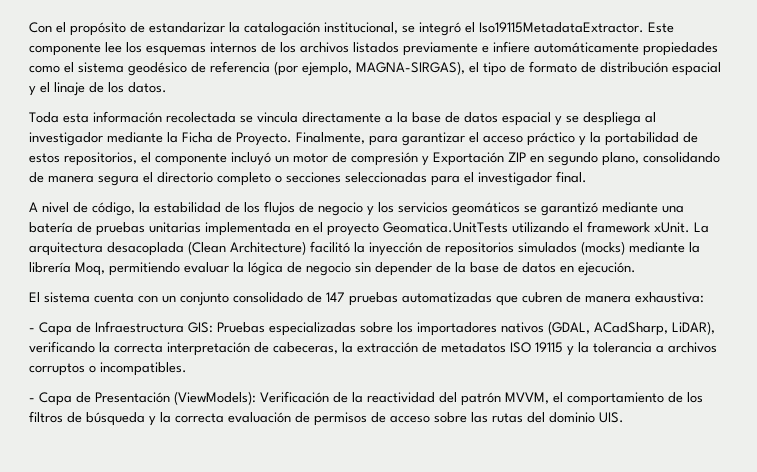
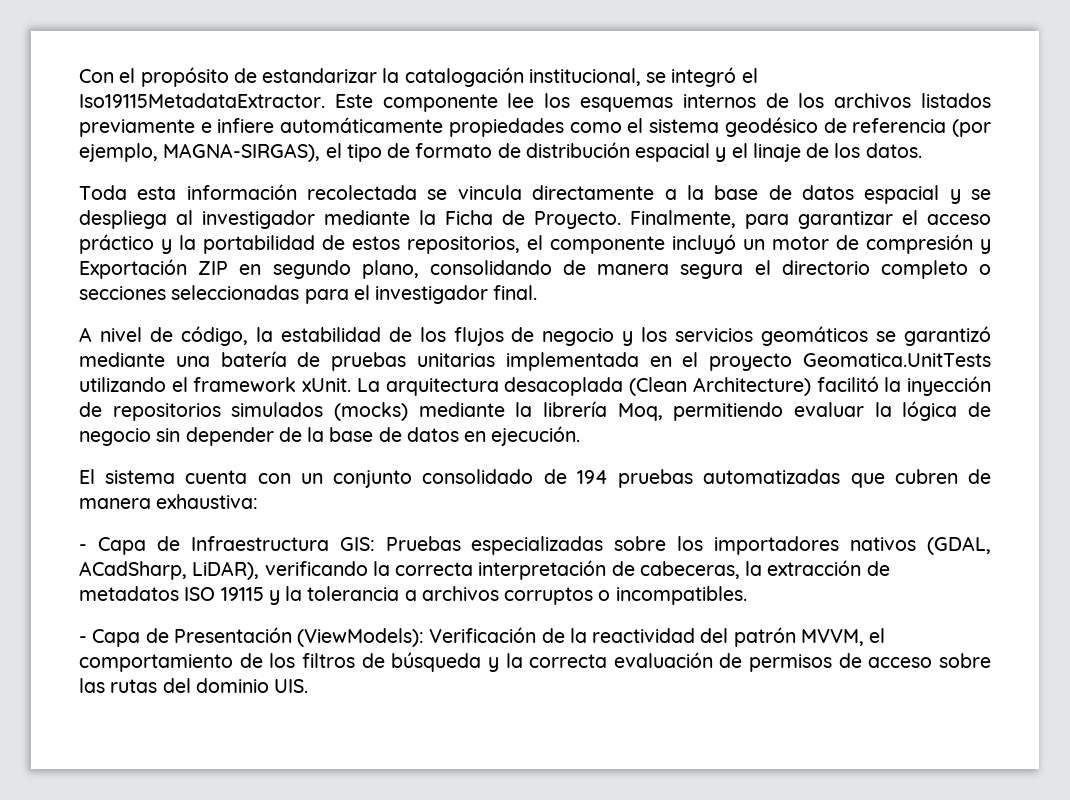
- El sistema cuenta con un conjunto consolidado de 147 pruebas automatizadas que cubren de manera exhaustiva:
+ El sistema cuenta con un conjunto consolidado de 194 pruebas automatizadas que cubren de manera exhaustiva:

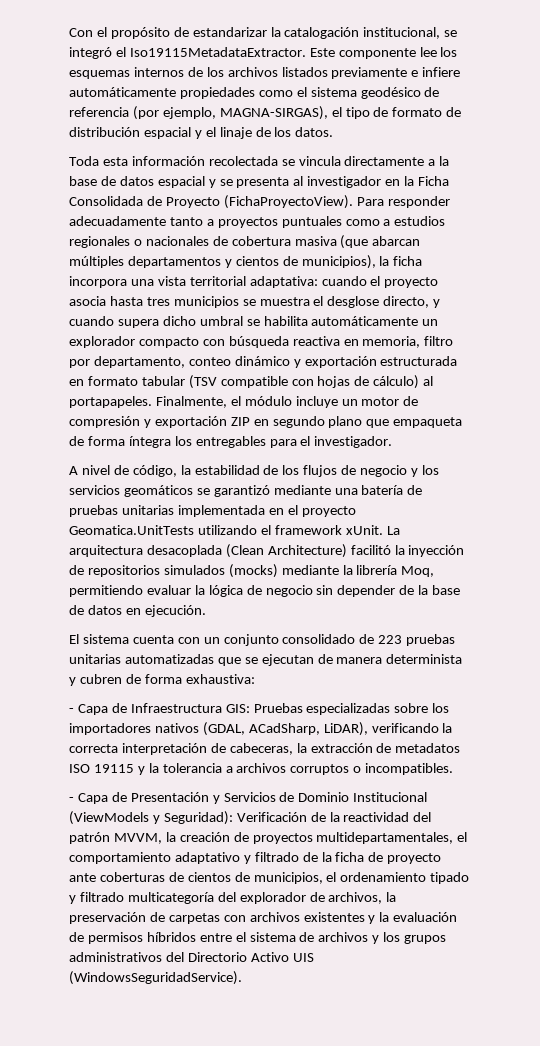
- Toda esta información recolectada se vincula directamente a la base de datos espacial y se despliega al investigador mediante la Ficha de Proyecto. Finalmente, para garantizar el acceso práctico y la portabilidad de estos repositorios, el componente incluyó un motor de compresión y Exportación ZIP en segundo plano, consolidando de manera segura el directorio completo o secciones seleccionadas para el investigador final.
+ Toda esta información recolectada se vincula directamente a la base de datos espacial y se presenta al investigador en la Ficha Consolidada de Proyecto (FichaProyectoView). Para responder adecuadamente tanto a proyectos puntuales como a estudios regionales o nacionales de cobertura masiva (que abarcan múltiples departamentos y cientos de municipios), la ficha incorpora una vista territorial adaptativa: cuando el proyecto asocia hasta tres municipios se muestra el desglose directo, y cuando supera dicho umbral se habilita automáticamente un explorador compacto con búsqueda reactiva en memoria, filtro por departamento, conteo dinámico y exportación estructurada en formato tabular (TSV compatible con hojas de cálculo) al portapapeles. Finalmente, el módulo incluye un motor de compresión y exportación ZIP en segundo plano que empaqueta de forma íntegra los entregables para el investigador.
- El sistema cuenta con un conjunto consolidado de 194 pruebas automatizadas que cubren de manera exhaustiva:
+ El sistema cuenta con un conjunto consolidado de 223 pruebas unitarias automatizadas que se ejecutan de manera determinista y cubren de forma exhaustiva:
- - Capa de Presentación (ViewModels): Verificación de la reactividad del patrón MVVM, el comportamiento de los filtros de búsqueda y la correcta evaluación de permisos de acceso sobre las rutas del dominio UIS.
+ - Capa de Presentación y Servicios de Dominio Institucional (ViewModels y Seguridad): Verificación de la reactividad del patrón MVVM, la creación de proyectos multidepartamentales, el comportamiento adaptativo y filtrado de la ficha de proyecto ante coberturas de cientos de municipios, el ordenamiento tipado y filtrado multicategoría del explorador de archivos, la preservación de carpetas con archivos existentes y la evaluación de permisos híbridos entre el sistema de archivos y los grupos administrativos del Directorio Activo UIS (WindowsSeguridadService).

